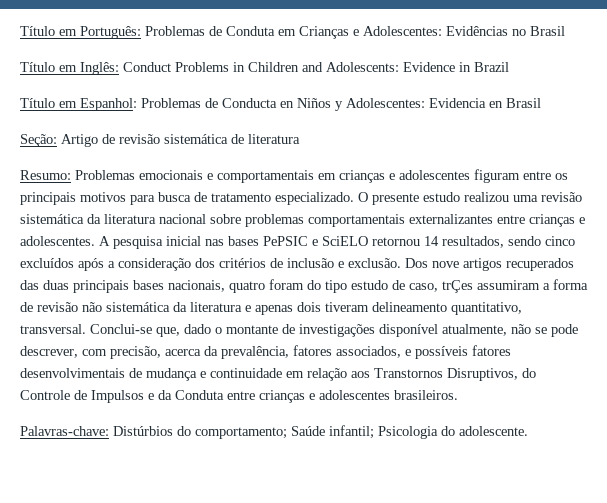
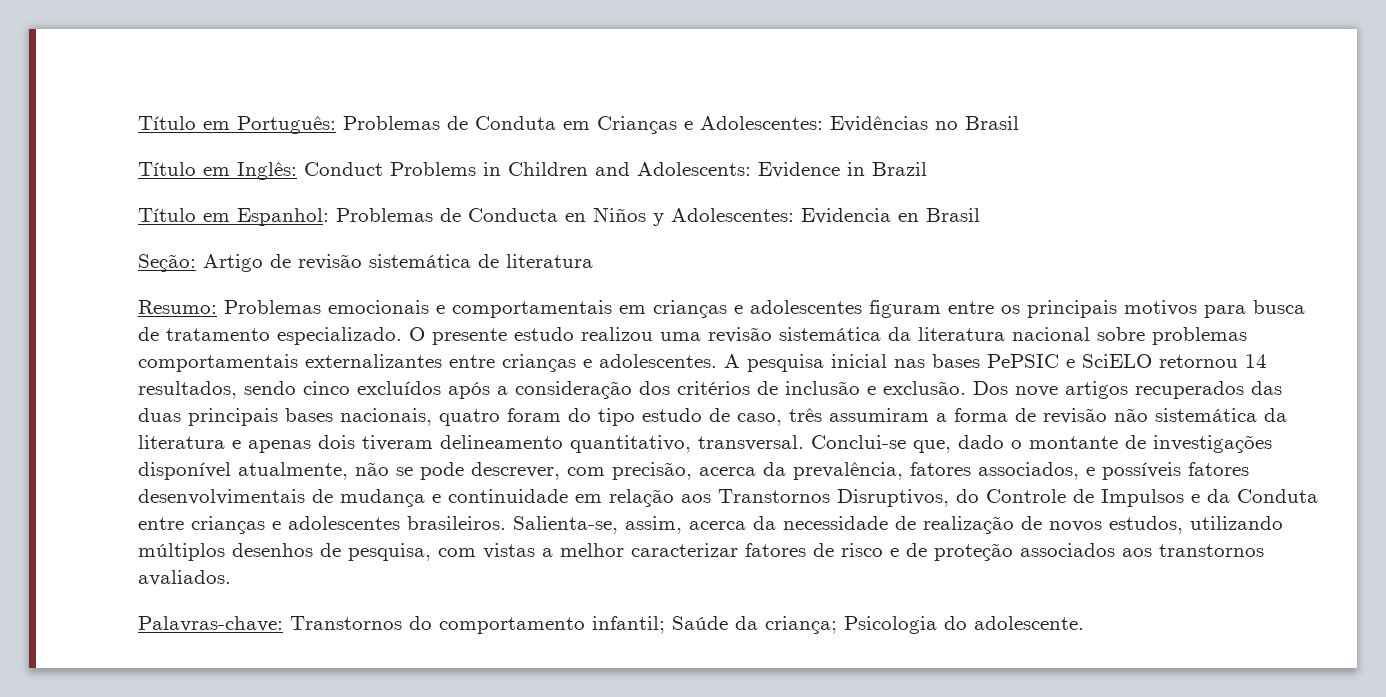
- Dos nove artigos recuperados das duas principais bases nacionais, quatro foram do tipo estudo de caso, trÇes assumiram a forma de revisão não sistemática da literatura e apenas dois tiveram delineamento quantitativo, transversal.
+ Dos nove artigos recuperados das duas principais bases nacionais, quatro foram do tipo estudo de caso, três assumiram a forma de revisão não sistemática da literatura e apenas dois tiveram delineamento quantitativo, transversal.
- Conclui-se que, dado o montante de investigações disponível atualmente, não se pode descrever, com precisão, acerca da prevalência, fatores associados, e possíveis fatores desenvolvimentais de mudança e continuidade em relação aos Transtornos Disruptivos, do Controle de Impulsos e da Conduta entre crianças e adolescentes brasileiros.
- Palavras-chave: Distúrbios do comportamento; Saúde infantil; Psicologia do adolescente.
+ Conclui-se que, dado o montante de investigações disponível atualmente, não se pode descrever, com precisão, acerca da prevalência, fatores associados, e possíveis fatores desenvolvimentais de mudança e continuidade em relação aos Transtornos Disruptivos, do Controle de Impulsos e da Conduta entre crianças e adolescentes brasileiros. Salienta-se, assim, acerca da necessidade de realização de novos estudos, utilizando múltiplos desenhos de pesquisa, com vistas a melhor caracterizar fatores de risco e de proteção associados aos transtornos avaliados.
+ Palavras-chave: Transtornos do comportamento infantil; Saúde da criança; Psicologia do adolescente.

